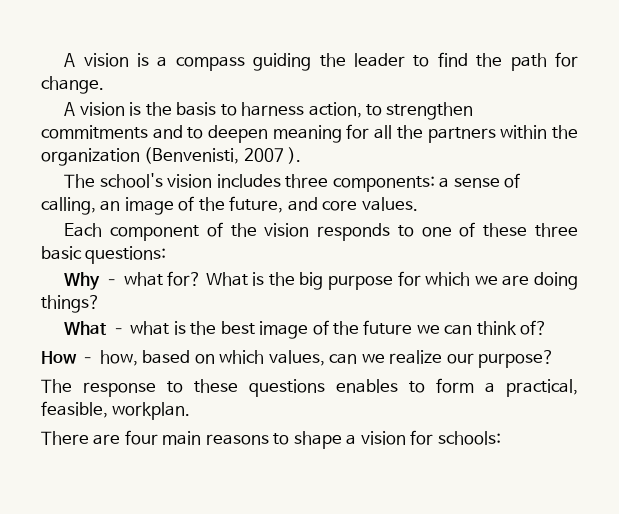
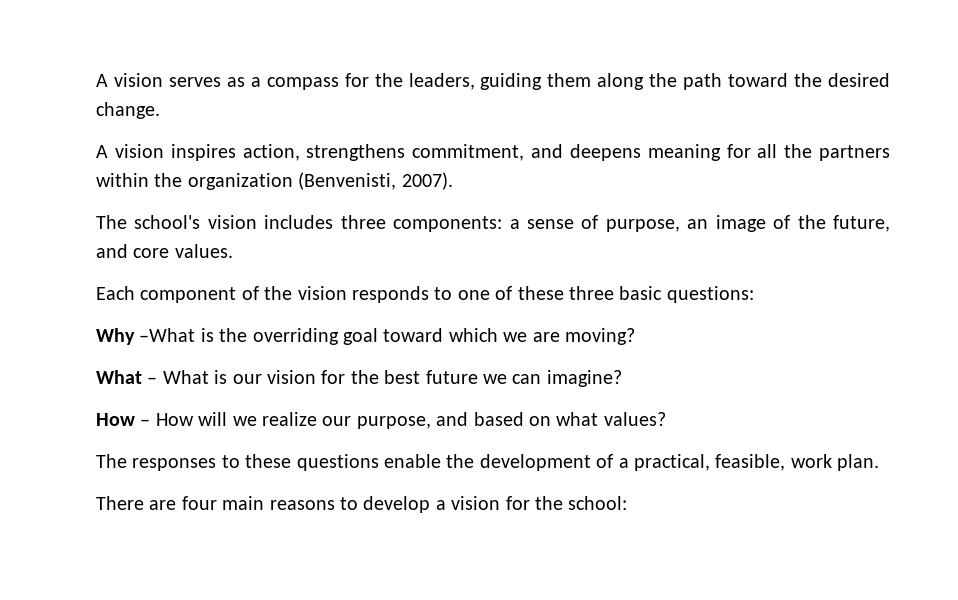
- A vision is a compass guiding the leader to find the path for change.
- A vision is the basis to harness action, to strengthen commitments and to deepen meaning for all the partners within the organization (Benvenisti, 2007 ).
+ A vision serves as a compass for the leaders, guiding them along the path toward the desired change.
+ A vision inspires action, strengthens commitment, and deepens meaning for all the partners within the organization (Benvenisti, 2007).
- The school's vision includes three components: a sense of calling, an image of the future, and core values.
+ The school's vision includes three components: a sense of purpose, an image of the future, and core values.
- Why – what for? What is the big purpose for which we are doing things?
+ Why –What is the overriding goal toward which we are moving?
- What – what is the best image of the future we can think of?
+ What – What is our vision for the best future we can imagine?
- How – how, based on which values, can we realize our purpose?
- The response to these questions enables to form a practical, feasible, workplan.
+ How – How will we realize our purpose, and based on what values?
+ The responses to these questions enable the development of a practical, feasible, work plan.
- There are four main reasons to shape a vision for schools:
+ There are four main reasons to develop a vision for the school:

